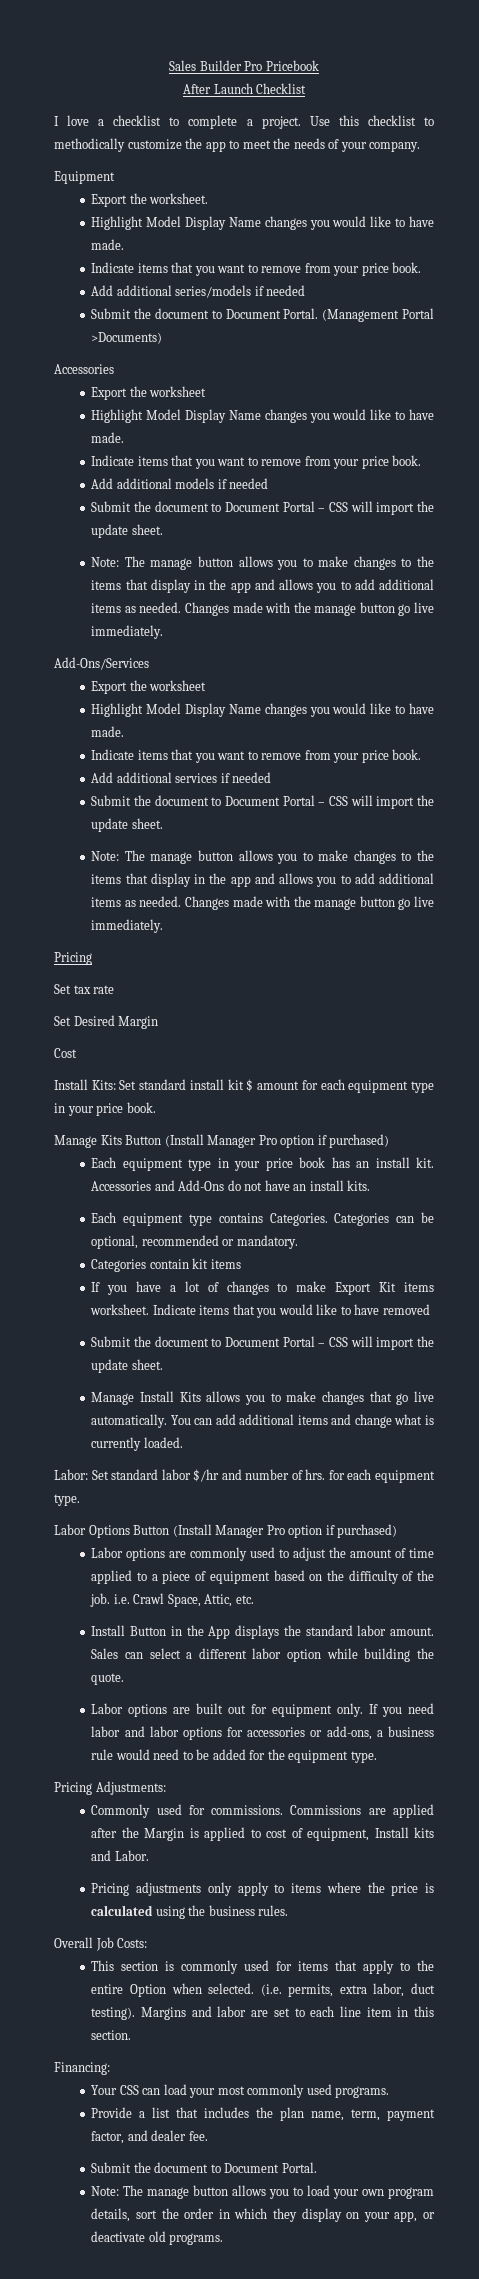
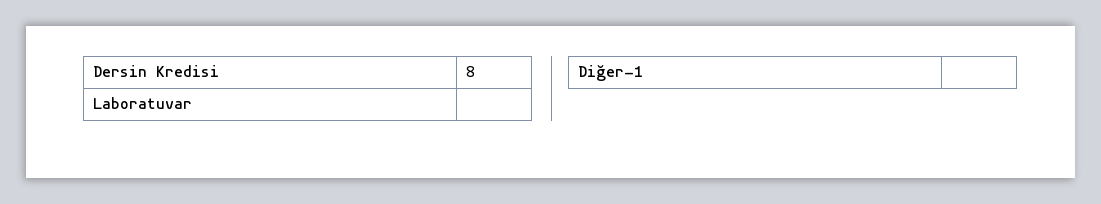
- Sales Builder Pro Pricebook
- After Launch Checklist
- I love a checklist to complete a project. Use this checklist to methodically customize the app to meet the needs of your company.
- Equipment
- Export the worksheet.
- Highlight Model Display Name changes you would like to have made.
- Indicate items that you want to remove from your price book.
- Add additional series/models if needed
- Submit the document to Document Portal. (Management Portal >Documents)
- Accessories
- Export the worksheet
- Highlight Model Display Name changes you would like to have made.
- Indicate items that you want to remove from your price book.
- Add additional models if needed
- Submit the document to Document Portal – CSS will import the update sheet.
- Note: The manage button allows you to make changes to the items that display in the app and allows you to add additional items as needed. Changes made with the manage button go live immediately.
- Add-Ons/Services
- Export the worksheet
- Highlight Model Display Name changes you would like to have made.
- Indicate items that you want to remove from your price book.
- Add additional services if needed
- Submit the document to Document Portal – CSS will import the update sheet.
- Note: The manage button allows you to make changes to the items that display in the app and allows you to add additional items as needed. Changes made with the manage button go live immediately.
- Pricing
- Set tax rate
- Set Desired Margin
- Cost
- Install Kits: Set standard install kit $ amount for each equipment type in your price book.
- Manage Kits Button (Install Manager Pro option if purchased)
- Each equipment type in your price book has an install kit. Accessories and Add-Ons do not have an install kits.
- Each equipment type contains Categories. Categories can be optional, recommended or mandatory.
- Categories contain kit items
- If you have a lot of changes to make Export Kit items worksheet. Indicate items that you would like to have removed
- Submit the document to Document Portal – CSS will import the update sheet.
- Manage Install Kits allows you to make changes that go live automatically. You can add additional items and change what is currently loaded.
- Labor: Set standard labor $/hr and number of hrs. for each equipment type.
- Labor Options Button (Install Manager Pro option if purchased)
- Labor options are commonly used to adjust the amount of time applied to a piece of equipment based on the difficulty of the job. i.e. Crawl Space, Attic, etc.
- Install Button in the App displays the standard labor amount. Sales can select a different labor option while building the quote.
- Labor options are built out for equipment only. If you need labor and labor options for accessories or add-ons, a business rule would need to be added for the equipment type.
- Pricing Adjustments:
- Commonly used for commissions. Commissions are applied after the Margin is applied to cost of equipment, Install kits and Labor.
- Pricing adjustments only apply to items where the price is calculated using the business rules.
- Overall Job Costs:
- This section is commonly used for items that apply to the entire Option when selected. (i.e. permits, extra labor, duct testing). Margins and labor are set to each line item in this section.
- Financing:
- Your CSS can load your most commonly used programs.
- Provide a list that includes the plan name, term, payment factor, and dealer fee.
- Submit the document to Document Portal.
- Note: The manage button allows you to load your own program details, sort the order in which they display on your app, or deactivate old programs.
+ Dersin Kredisi | 8
+ Laboratuvar |
+ Diğer-1 |

